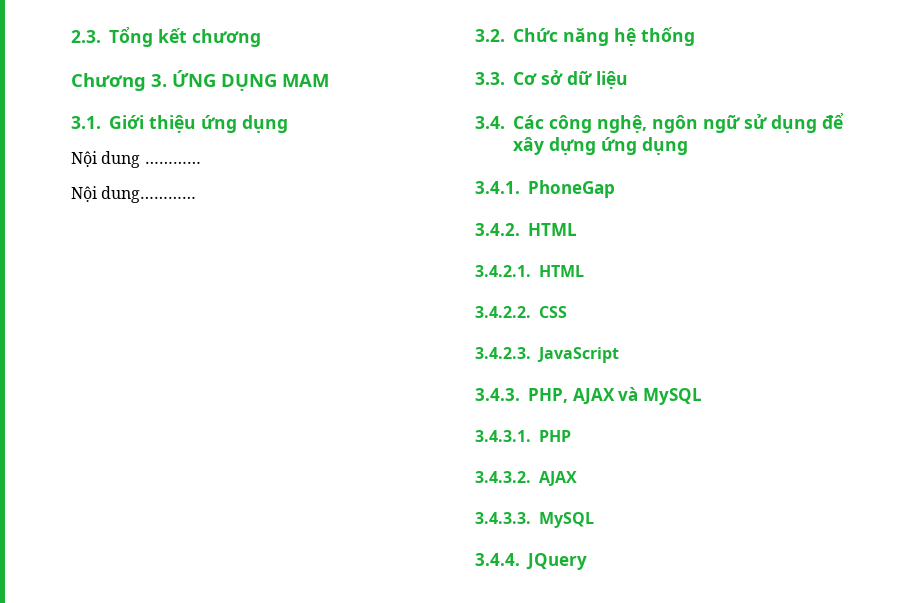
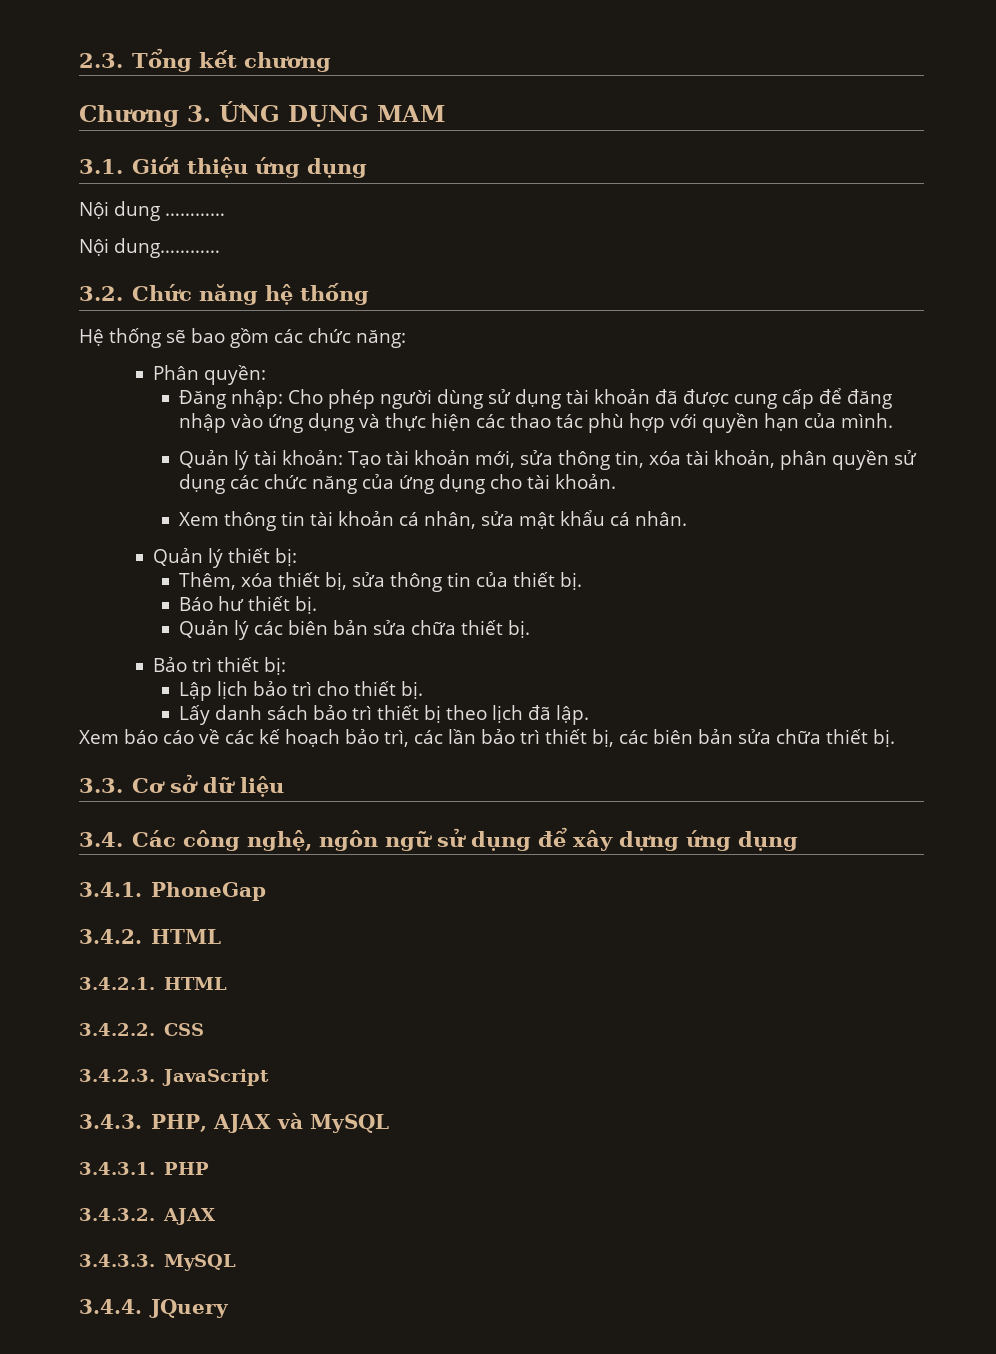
+ Hệ thống sẽ bao gồm các chức năng:
+ Phân quyền:
+ Đăng nhập: Cho phép người dùng sử dụng tài khoản đã được cung cấp để đăng nhập vào ứng dụng và thực hiện các thao tác phù hợp với quyền hạn của mình.
+ Quản lý tài khoản: Tạo tài khoản mới, sửa thông tin, xóa tài khoản, phân quyền sử dụng các chức năng của ứng dụng cho tài khoản.
+ Xem thông tin tài khoản cá nhân, sửa mật khẩu cá nhân.
+ Quản lý thiết bị:
+ Thêm, xóa thiết bị, sửa thông tin của thiết bị.
+ Báo hư thiết bị.
+ Quản lý các biên bản sửa chữa thiết bị.
+ Bảo trì thiết bị:
+ Lập lịch bảo trì cho thiết bị.
+ Lấy danh sách bảo trì thiết bị theo lịch đã lập.
+ Xem báo cáo về các kế hoạch bảo trì, các lần bảo trì thiết bị, các biên bản sửa chữa thiết bị.

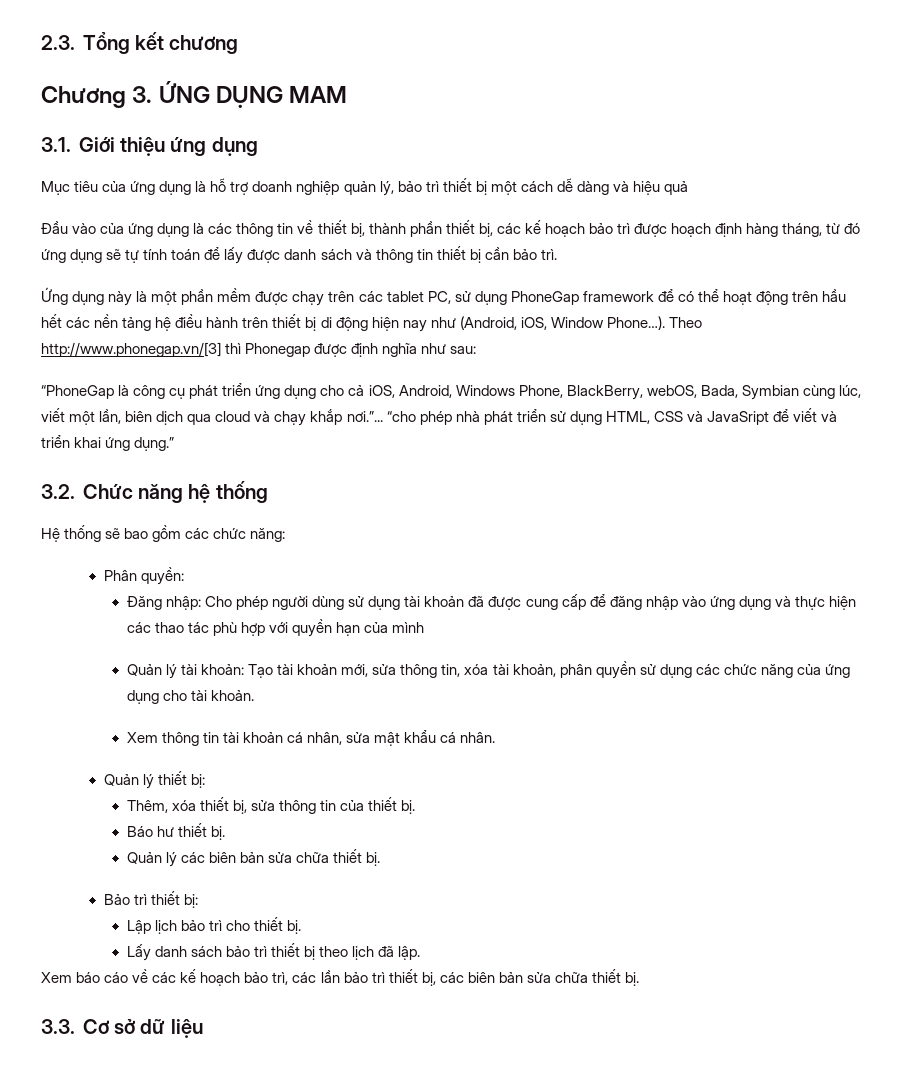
- Nội dung …………
- Nội dung…………
+ Mục tiêu của ứng dụng là hỗ trợ doanh nghiệp quản lý, bảo trì thiết bị một cách dễ dàng và hiệu quả
+ Đầu vào của ứng dụng là các thông tin về thiết bị, thành phần thiết bị, các kế hoạch bảo trì được hoạch định hàng tháng, từ đó ứng dụng sẽ tự tính toán để lấy được danh sách và thông tin thiết bị cần bảo trì.
+ Ứng dụng này là một phần mềm được chạy trên các tablet PC, sử dụng PhoneGap framework để có thể hoạt động trên hầu hết các nền tảng hệ điều hành trên thiết bị di động hiện nay như (Android, iOS, Window Phone…). Theo http://www.phonegap.vn/[3] thì Phonegap được định nghĩa như sau:
+ “PhoneGap là công cụ phát triển ứng dụng cho cả iOS, Android, Windows Phone, BlackBerry, webOS, Bada, Symbian cùng lúc, viết một lần, biên dịch qua cloud và chạy khắp nơi.”... “cho phép nhà phát triển sử dụng HTML, CSS và JavaSript để viết và triển khai ứng dụng.”
- Đăng nhập: Cho phép người dùng sử dụng tài khoản đã được cung cấp để đăng nhập vào ứng dụng và thực hiện các thao tác phù hợp với quyền hạn của mình.
+ Đăng nhập: Cho phép người dùng sử dụng tài khoản đã được cung cấp để đăng nhập vào ứng dụng và thực hiện các thao tác phù hợp với quyền hạn của mình
- 3.4. Các công nghệ, ngôn ngữ sử dụng để xây dựng ứng dụng
- 3.4.1. PhoneGap
- 3.4.2. HTML
- 3.4.2.1. HTML
- 3.4.2.2. CSS
- 3.4.2.3. JavaScript
- 3.4.3. PHP, AJAX và MySQL
- 3.4.3.1. PHP
- 3.4.3.2. AJAX
- 3.4.3.3. MySQL
- 3.4.4. JQuery

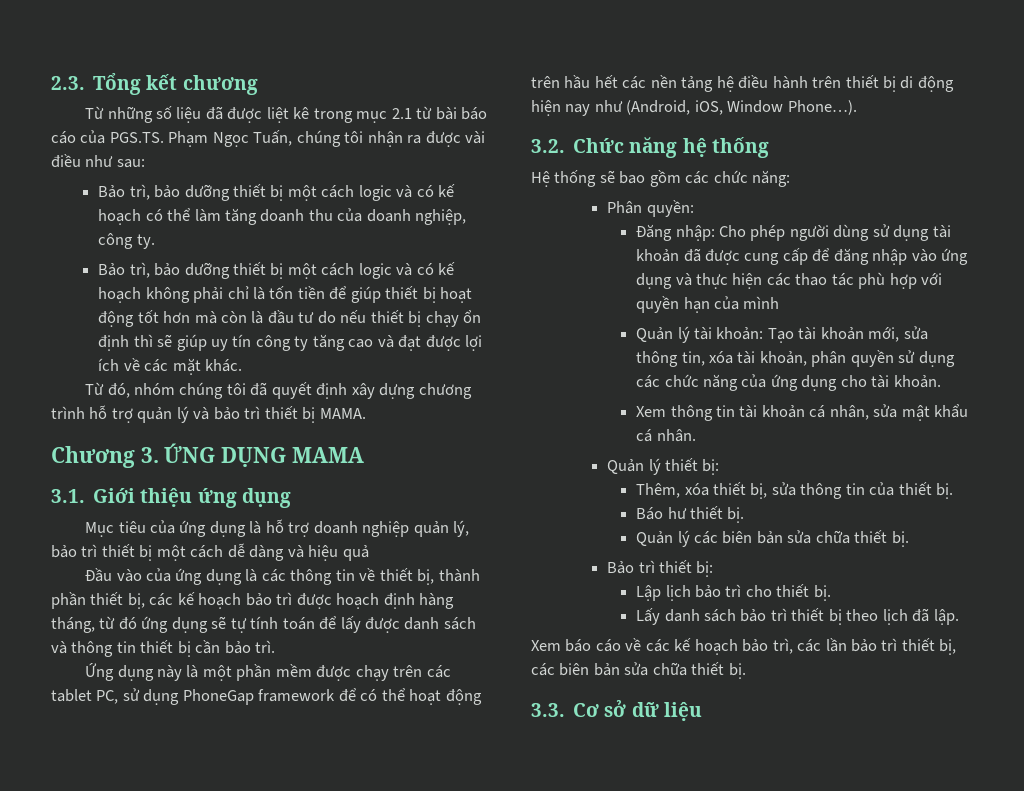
+ Từ những số liệu đã được liệt kê trong mục 2.1 từ bài báo cáo của PGS.TS. Phạm Ngọc Tuấn, chúng tôi nhận ra được vài điều như sau:
+ Bảo trì, bảo dưỡng thiết bị một cách logic và có kế hoạch có thể làm tăng doanh thu của doanh nghiệp, công ty.
+ Bảo trì, bảo dưỡng thiết bị một cách logic và có kế hoạch không phải chỉ là tốn tiền để giúp thiết bị hoạt động tốt hơn mà còn là đầu tư do nếu thiết bị chạy ổn định thì sẽ giúp uy tín công ty tăng cao và đạt được lợi ích về các mặt khác.
+ Từ đó, nhóm chúng tôi đã quyết định xây dựng chương trình hỗ trợ quản lý và bảo trì thiết bị MAMA.
- Chương 3. ỨNG DỤNG MAM
+ Chương 3. ỨNG DỤNG MAMA
- Theo http://www.phonegap.vn/[3] thì Phonegap được định nghĩa như sau:
- “PhoneGap là công cụ phát triển ứng dụng cho cả iOS, Android, Windows Phone, BlackBerry, webOS, Bada, Symbian cùng lúc, viết một lần, biên dịch qua cloud và chạy khắp nơi.”... “cho phép nhà phát triển sử dụng HTML, CSS và JavaSript để viết và triển khai ứng dụng.”

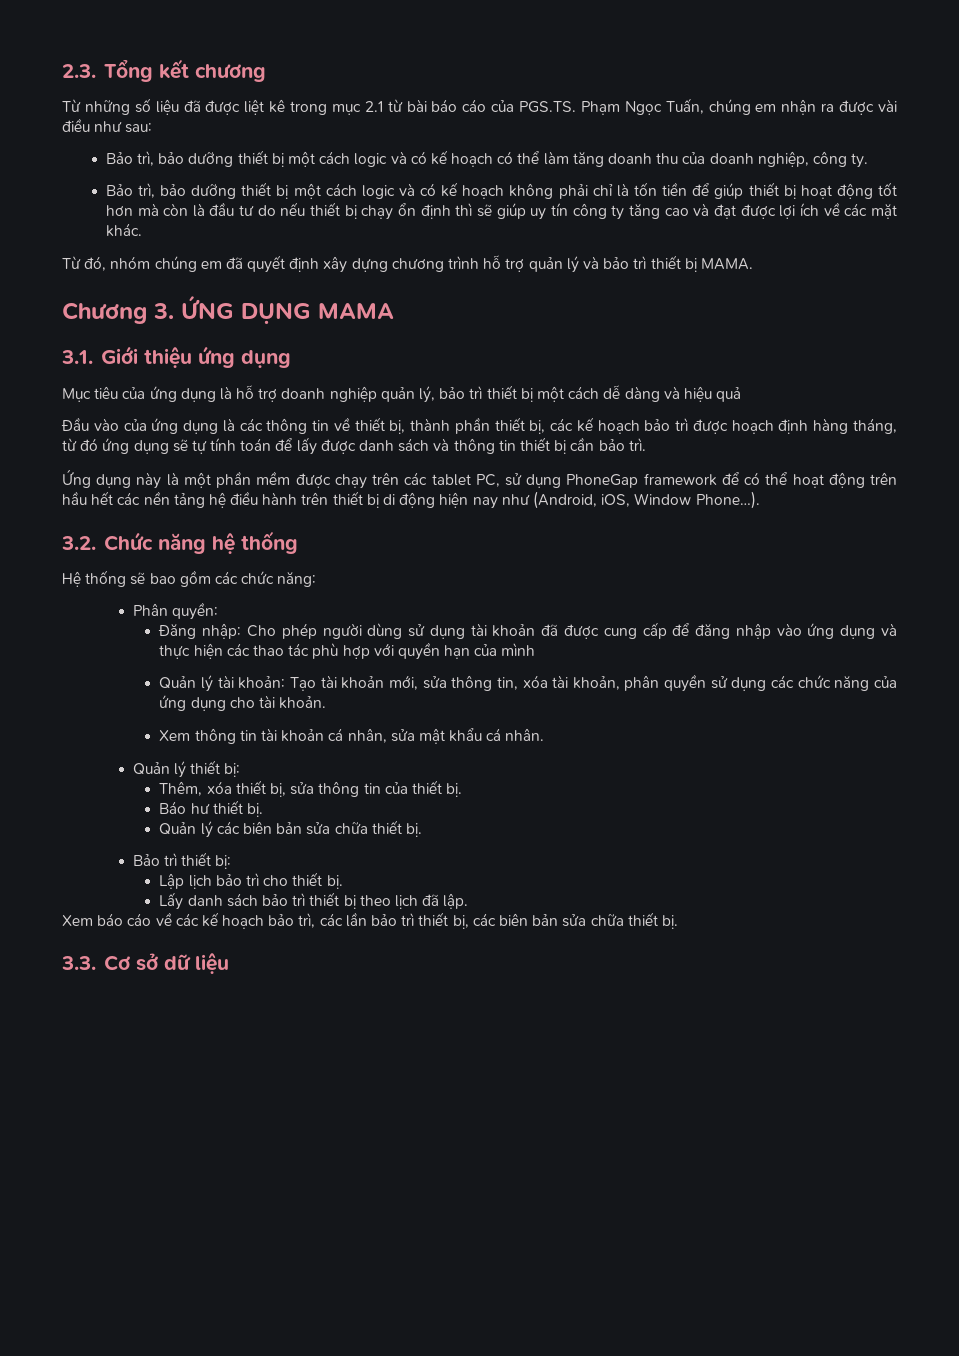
- Từ những số liệu đã được liệt kê trong mục 2.1 từ bài báo cáo của PGS.TS. Phạm Ngọc Tuấn, chúng tôi nhận ra được vài điều như sau:
+ Từ những số liệu đã được liệt kê trong mục 2.1 từ bài báo cáo của PGS.TS. Phạm Ngọc Tuấn, chúng em nhận ra được vài điều như sau:
- Từ đó, nhóm chúng tôi đã quyết định xây dựng chương trình hỗ trợ quản lý và bảo trì thiết bị MAMA.
+ Từ đó, nhóm chúng em đã quyết định xây dựng chương trình hỗ trợ quản lý và bảo trì thiết bị MAMA.

